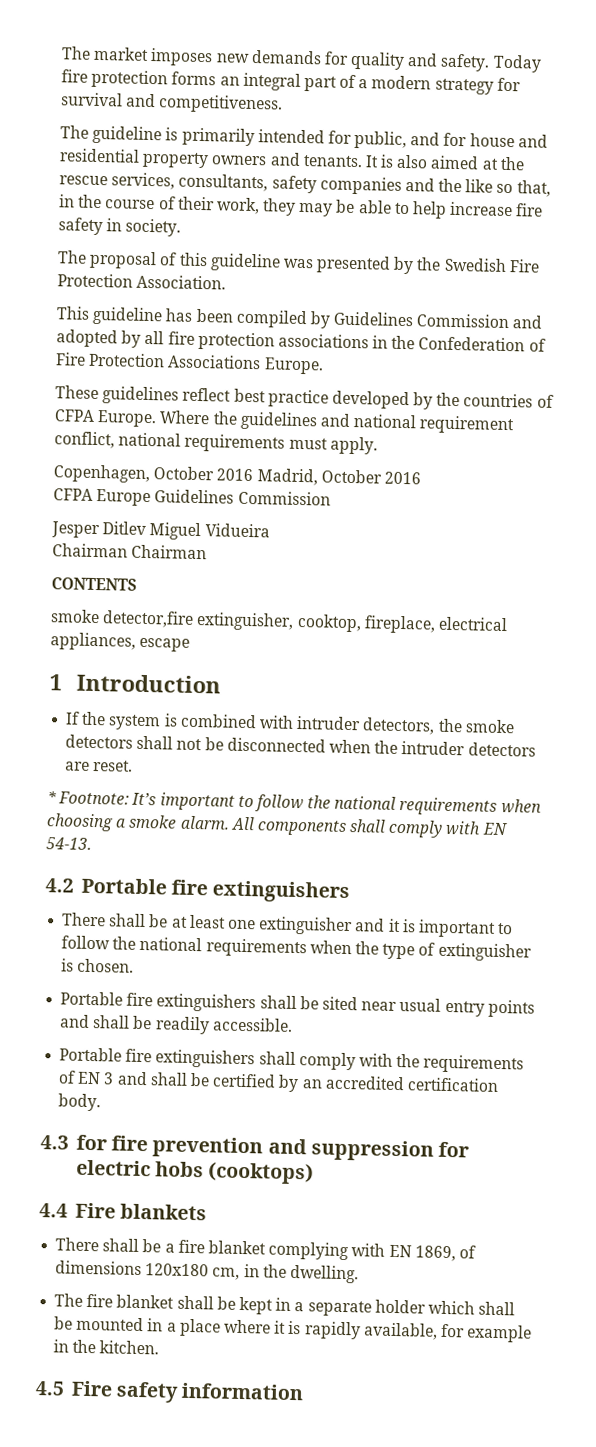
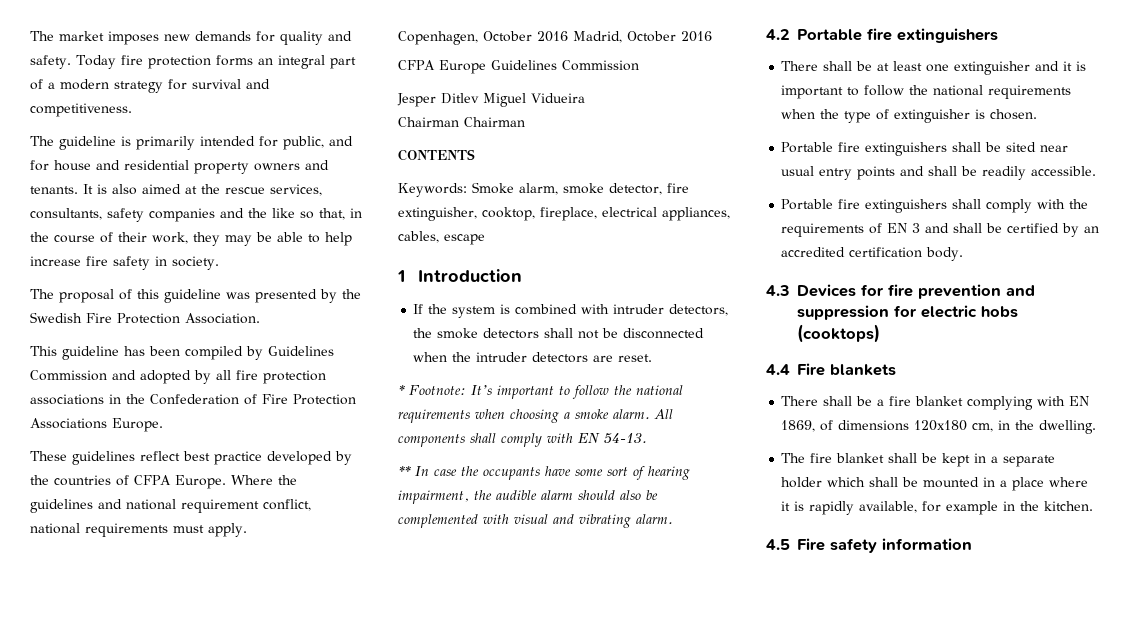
- smoke detector,fire extinguisher, cooktop, fireplace, electrical appliances, escape
+ Keywords: Smoke alarm, smoke detector, fire extinguisher, cooktop, fireplace, electrical appliances, cables, escape
+ ** In case the occupants have some sort of hearing impairment, the audible alarm should also be complemented with visual and vibrating alarm.
- 4.3 for fire prevention and suppression for electric hobs (cooktops)
+ 4.3 Devices for fire prevention and suppression for electric hobs (cooktops)

